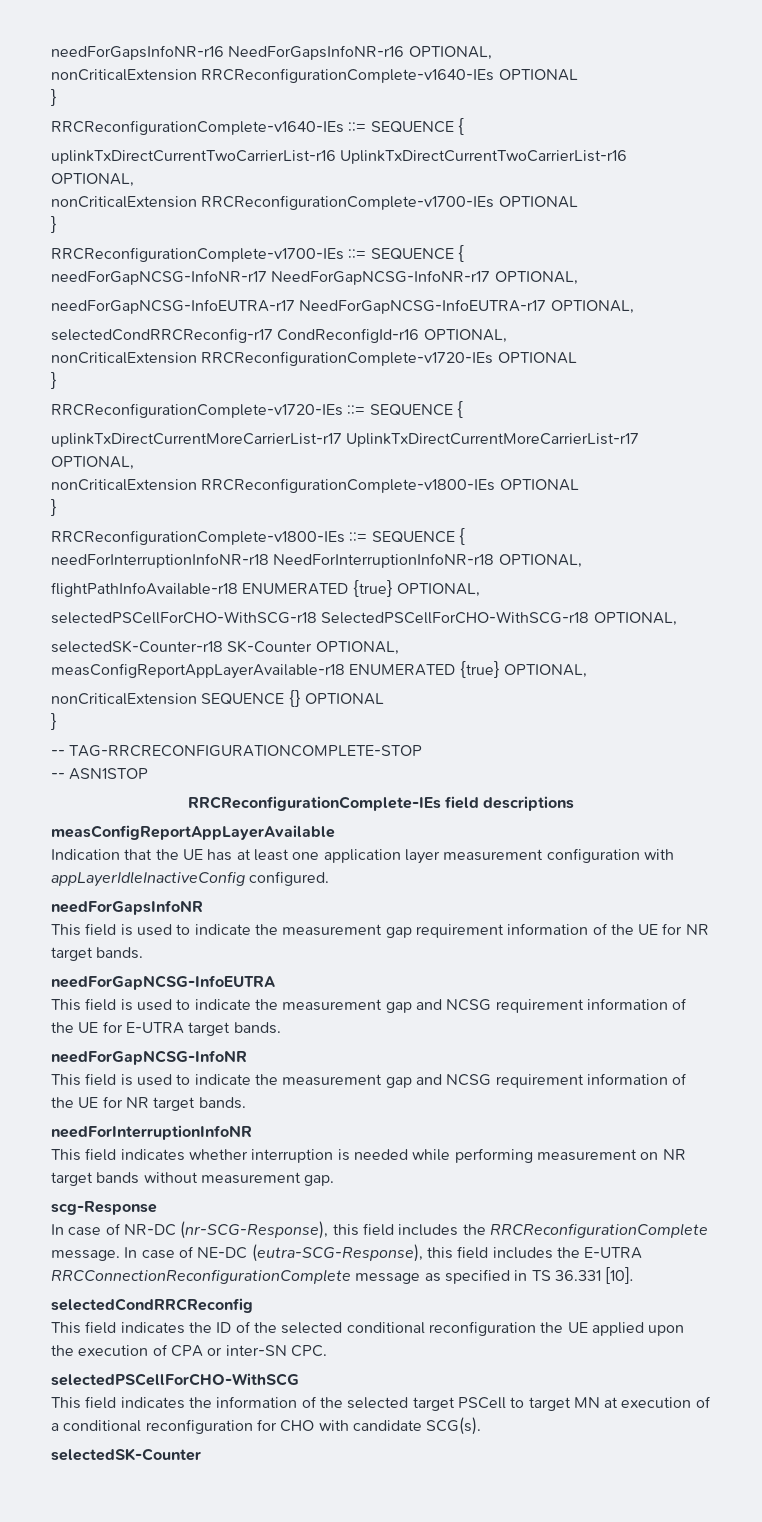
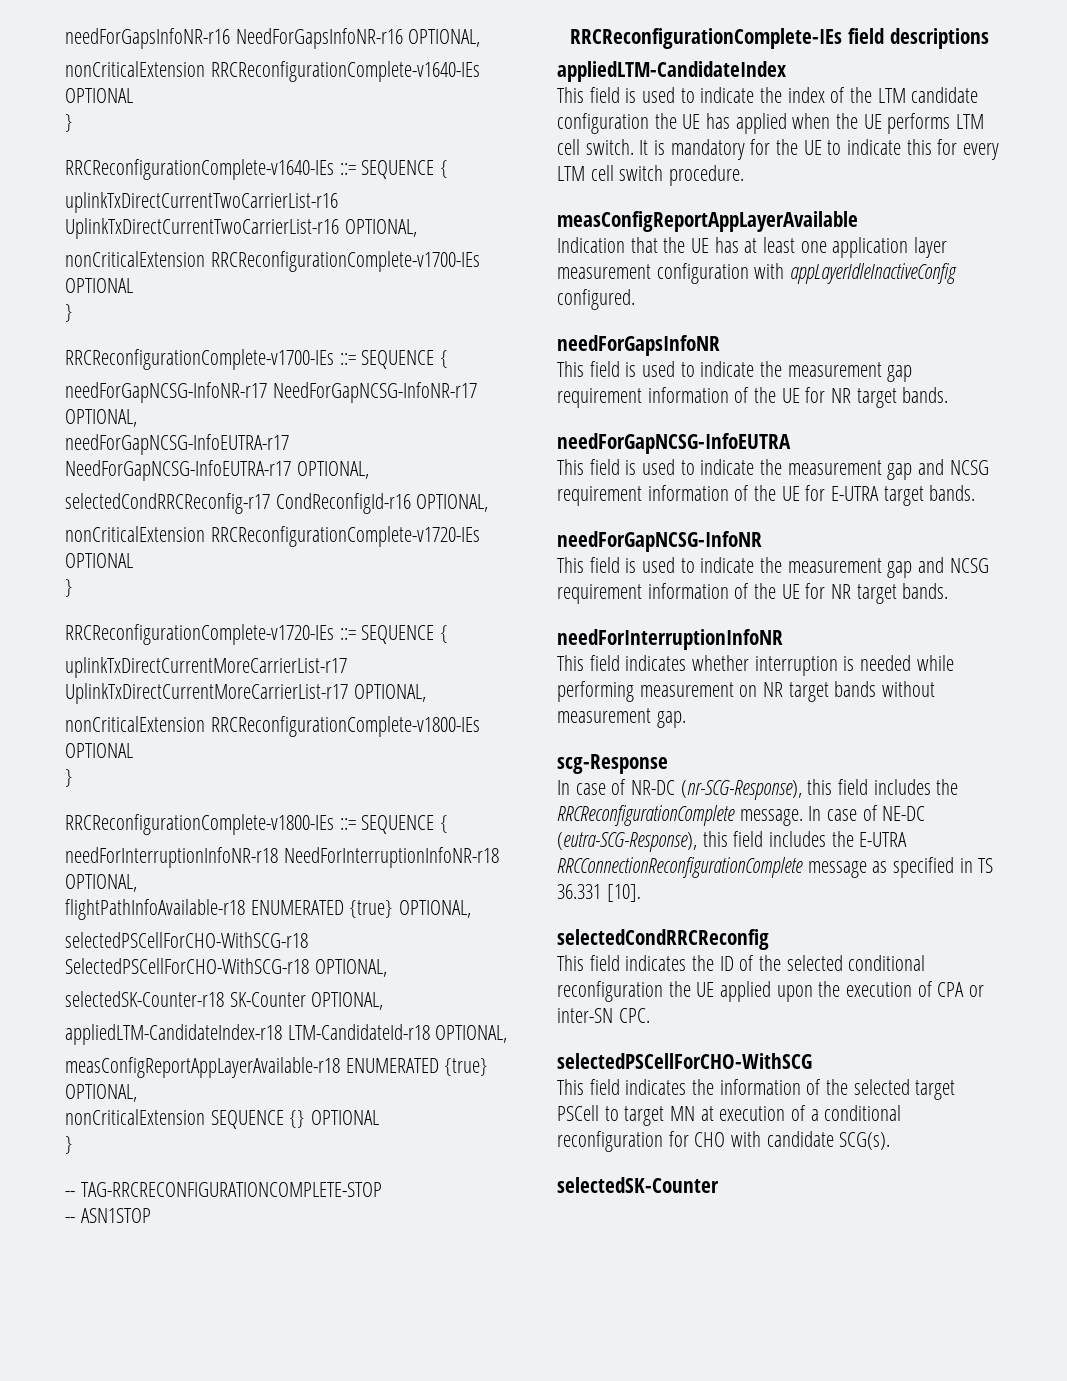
+ appliedLTM-CandidateIndex-r18 LTM-CandidateId-r18 OPTIONAL,
+ appliedLTM-CandidateIndex
+ This field is used to indicate the index of the LTM candidate configuration the UE has applied when the UE performs LTM cell switch. It is mandatory for the UE to indicate this for every LTM cell switch procedure.

